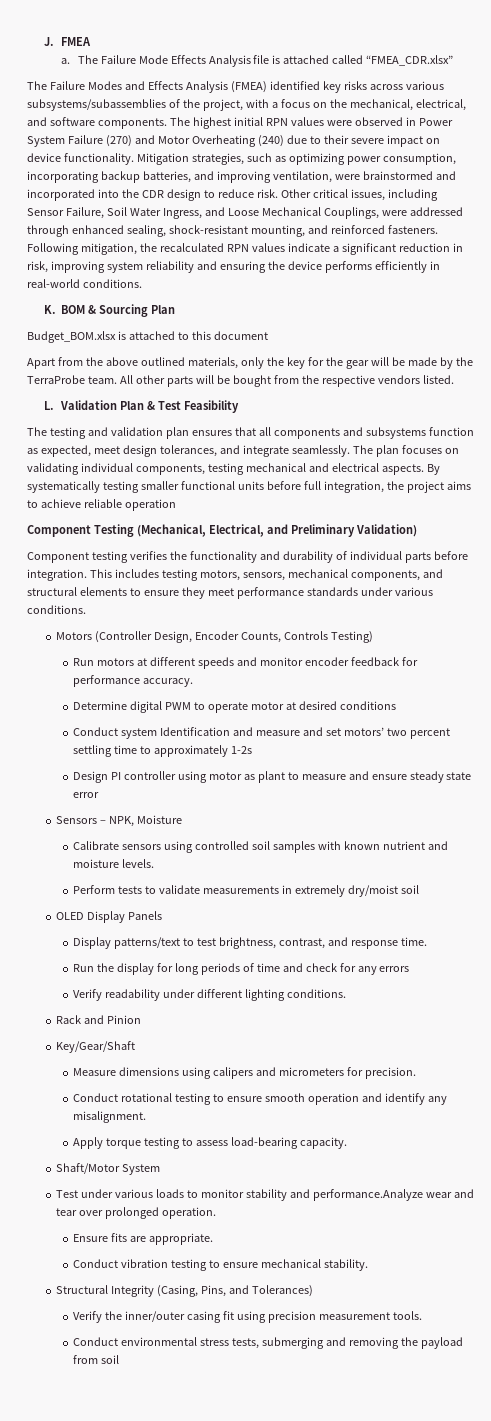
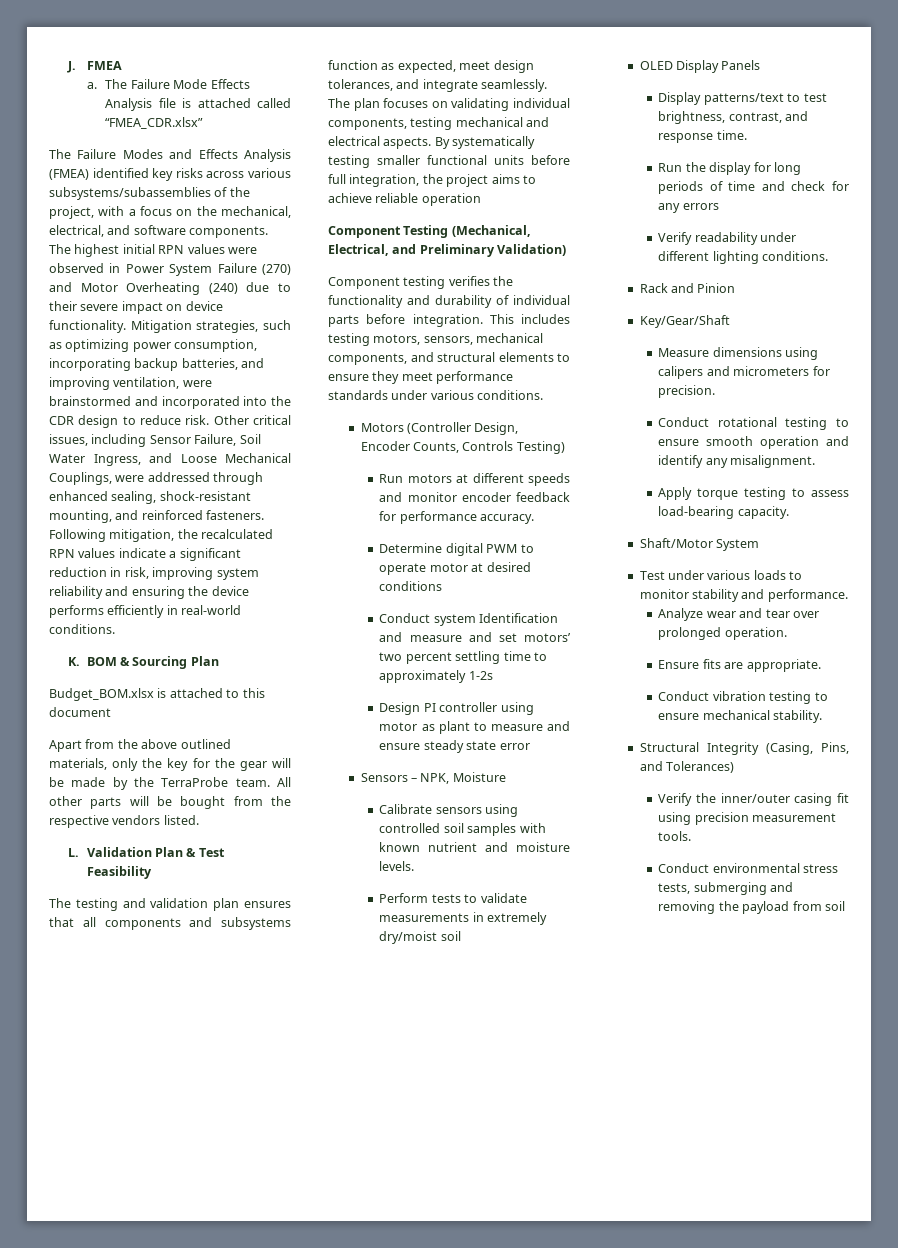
- Test under various loads to monitor stability and performance.Analyze wear and tear over prolonged operation.
+ Test under various loads to monitor stability and performance.
+ Analyze wear and tear over prolonged operation.

